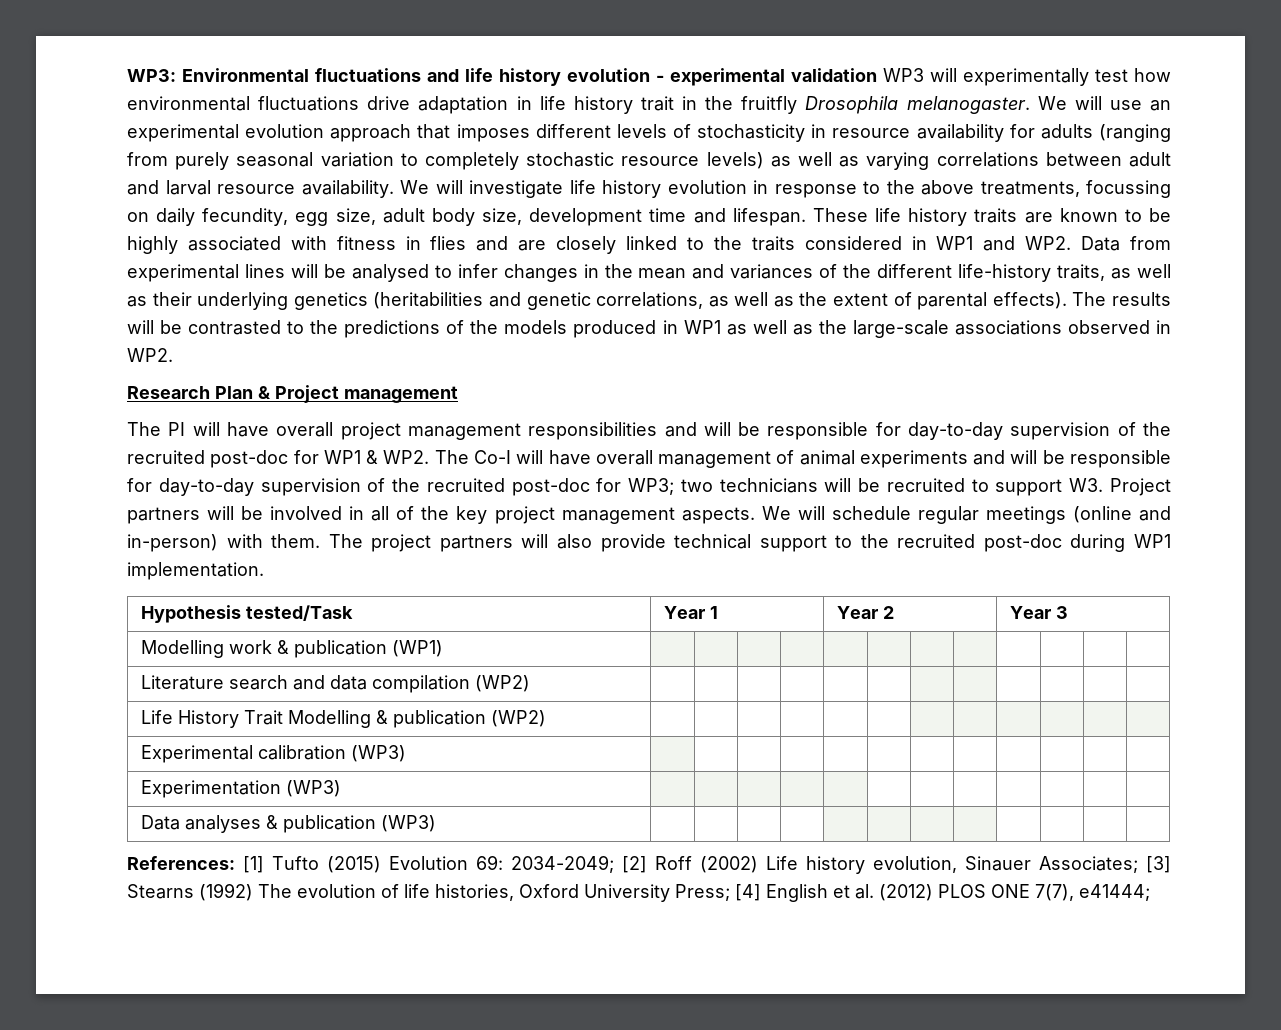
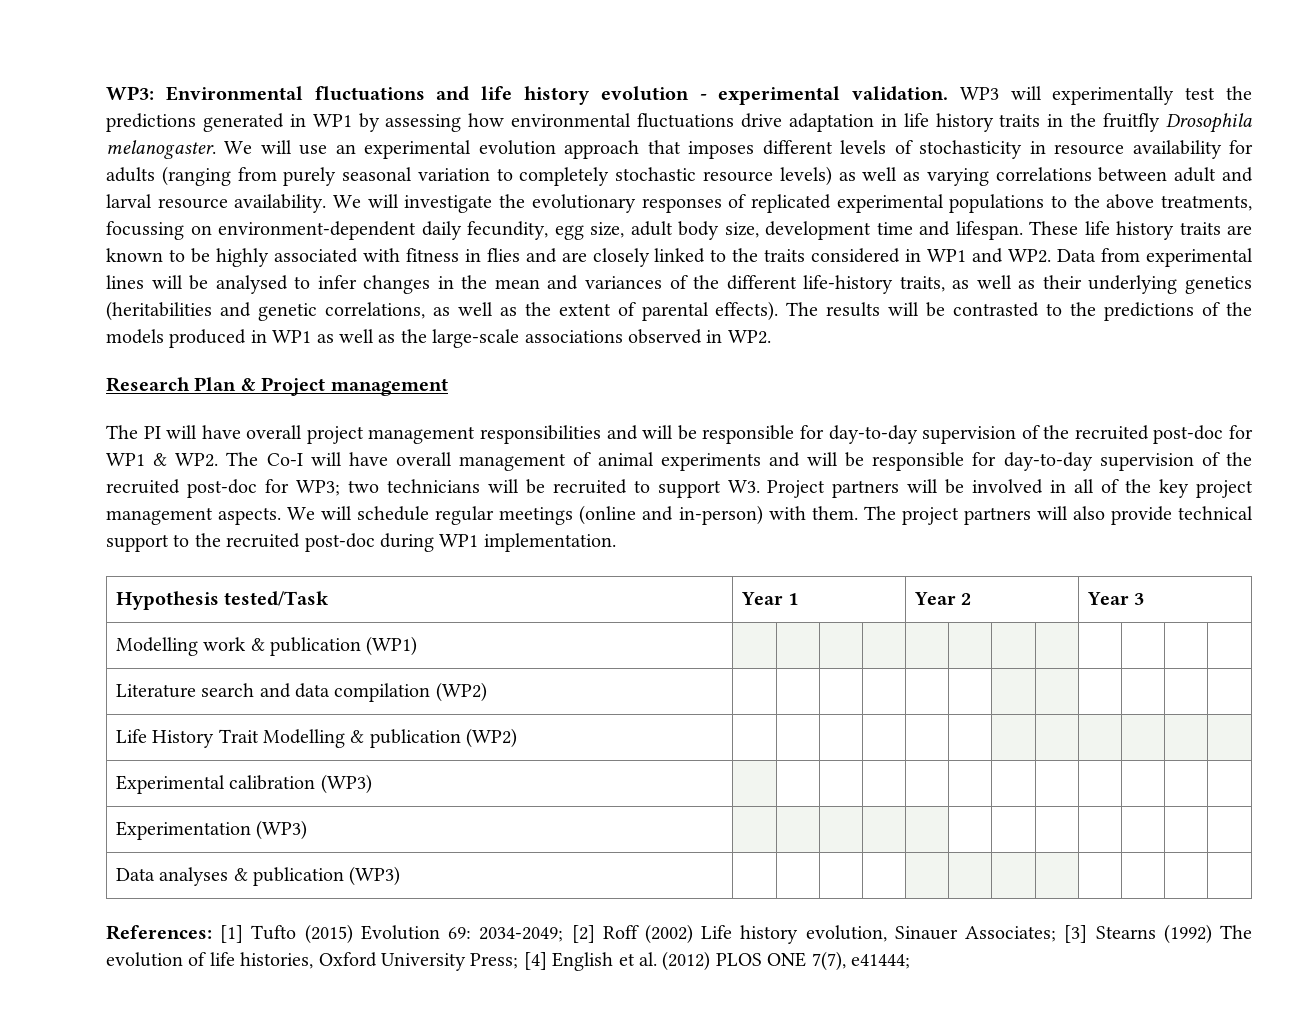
- WP3: Environmental fluctuations and life history evolution - experimental validation WP3 will experimentally test how environmental fluctuations drive adaptation in life history trait in the fruitfly Drosophila melanogaster.
+ WP3: Environmental fluctuations and life history evolution - experimental validation. WP3 will experimentally test the predictions generated in WP1 by assessing how environmental fluctuations drive adaptation in life history traits in the fruitfly Drosophila melanogaster.
- We will investigate life history evolution in response to the above treatments, focussing on daily fecundity, egg size, adult body size, development time and lifespan.
+ We will investigate the evolutionary responses of replicated experimental populations to the above treatments, focussing on environment-dependent daily fecundity, egg size, adult body size, development time and lifespan.

